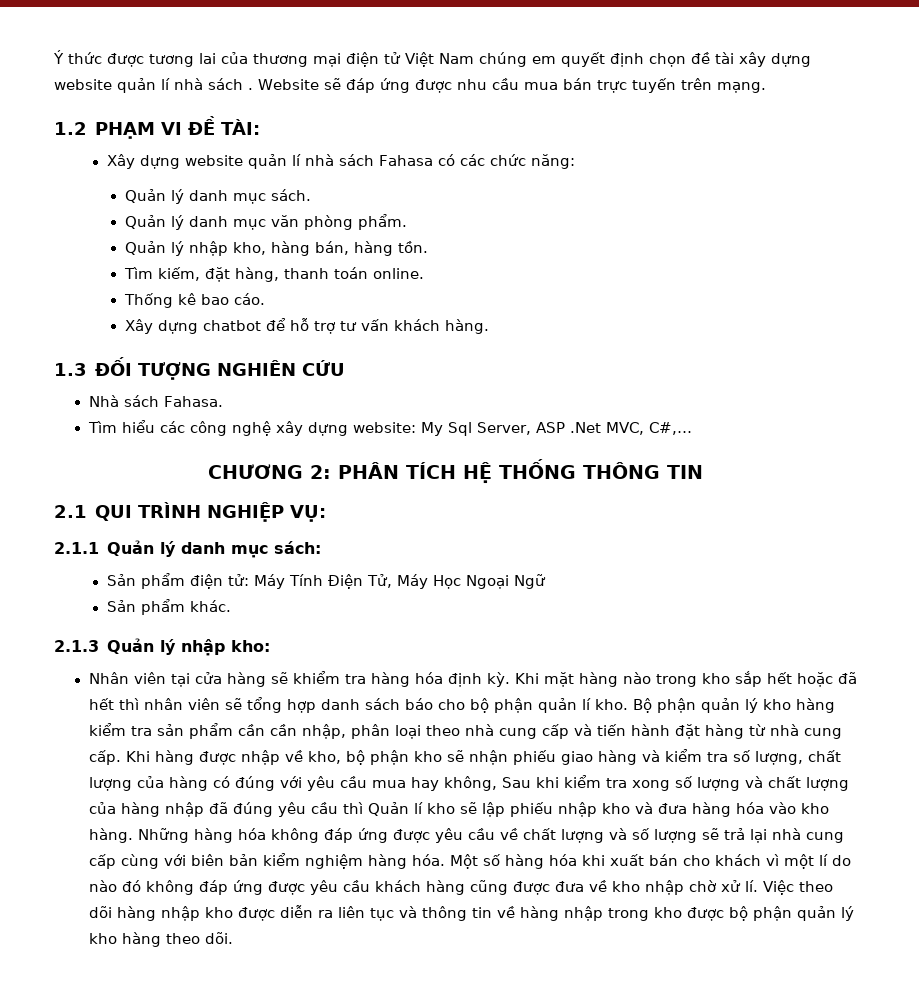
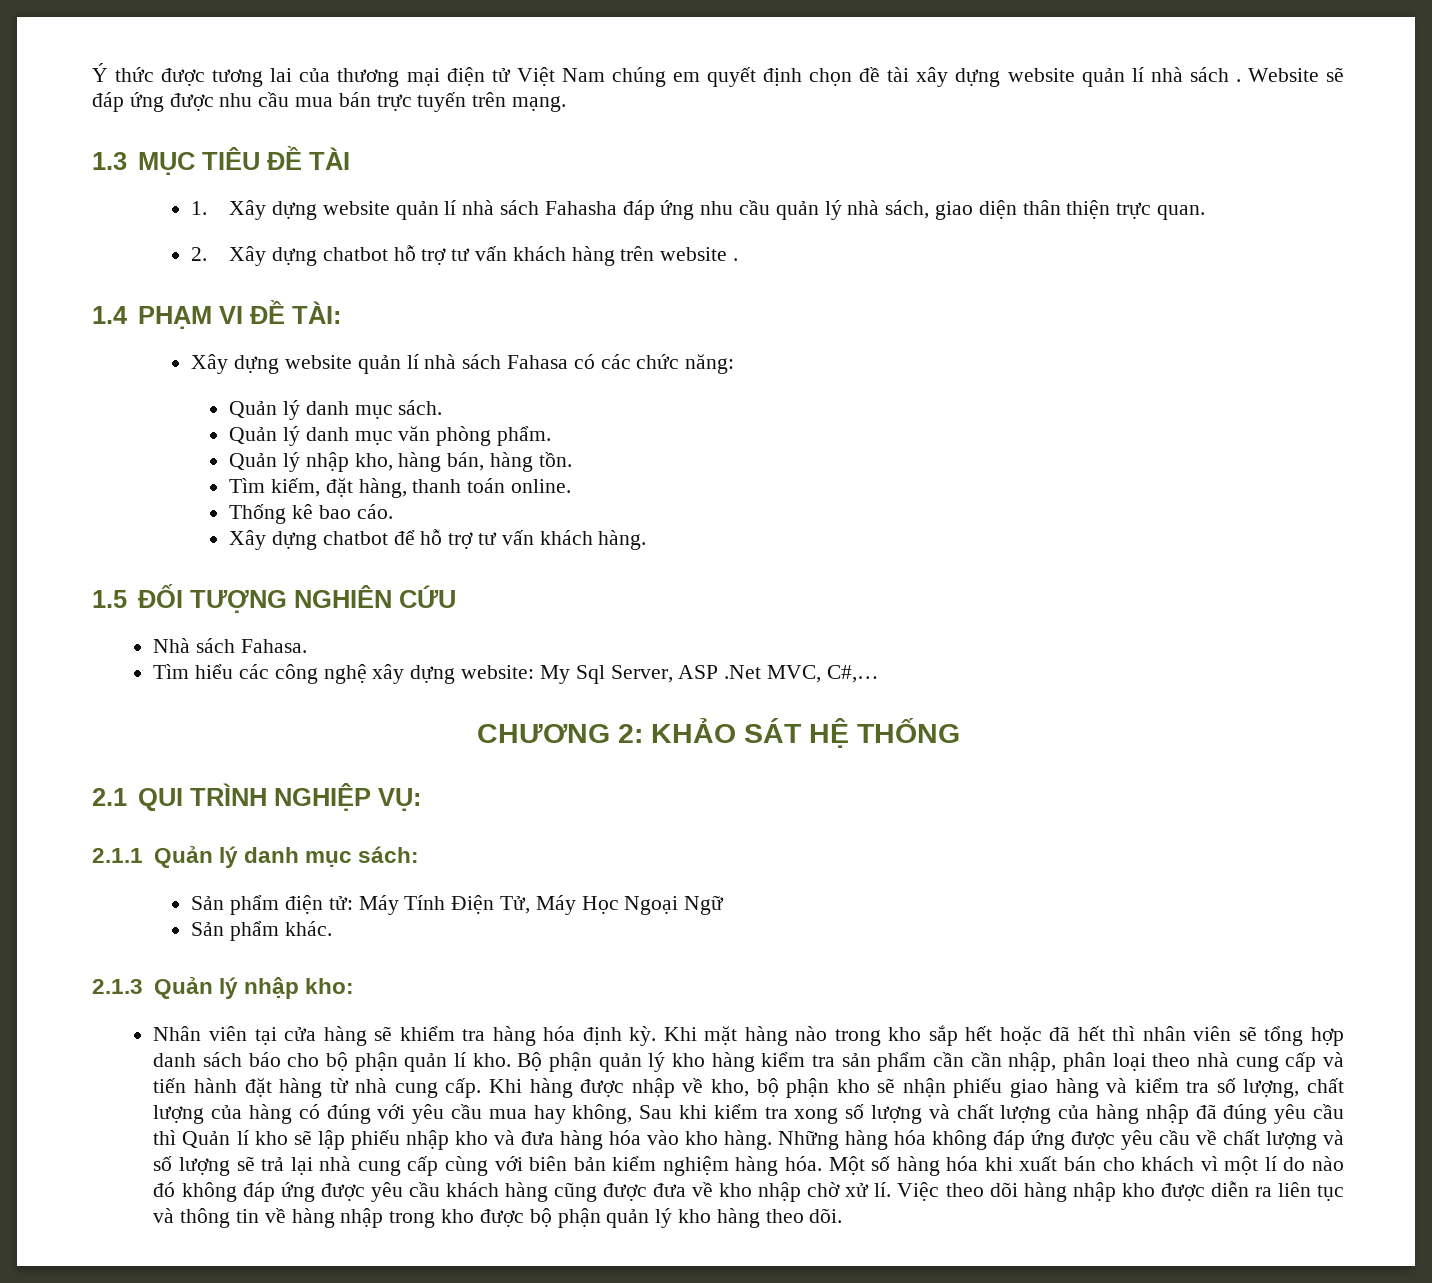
- 1.2 PHẠM VI ĐỀ TÀI:
+ 1.3 MỤC TIÊU ĐỀ TÀI
+ 1. Xây dựng website quản lí nhà sách Fahasha đáp ứng nhu cầu quản lý nhà sách, giao diện thân thiện trực quan.
+ 2. Xây dựng chatbot hỗ trợ tư vấn khách hàng trên website .
+ 1.4 PHẠM VI ĐỀ TÀI:
- 1.3 ĐỐI TƯỢNG NGHIÊN CỨU
+ 1.5 ĐỐI TƯỢNG NGHIÊN CỨU
- CHƯƠNG 2: PHÂN TÍCH HỆ THỐNG THÔNG TIN
+ CHƯƠNG 2: KHẢO SÁT HỆ THỐNG

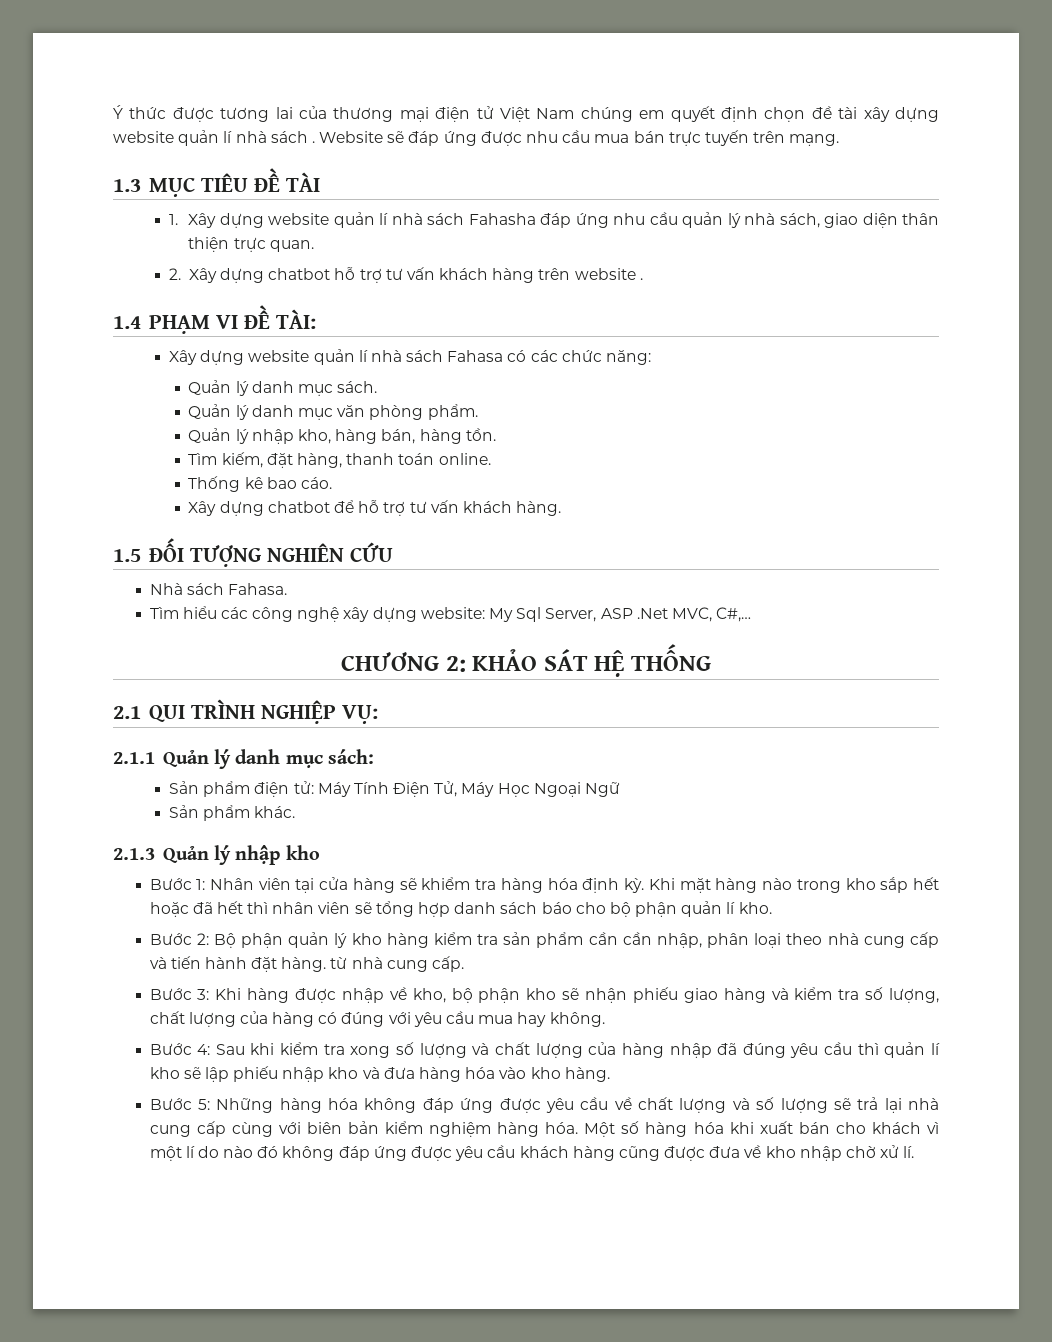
- 2.1.3 Quản lý nhập kho:
- Nhân viên tại cửa hàng sẽ khiểm tra hàng hóa định kỳ.
+ 2.1.3 Quản lý nhập kho
+ Bước 1: Nhân viên tại cửa hàng sẽ khiểm tra hàng hóa định kỳ.
- Khi mặt hàng nào trong kho sắp hết hoặc đã hết thì nhân viên sẽ tổng hợp danh sách báo cho bộ phận quản lí kho. Bộ phận quản lý kho hàng kiểm tra sản phẩm cần cần nhập, phân loại theo nhà cung cấp và tiến hành đặt hàng từ nhà cung cấp.
+ Khi mặt hàng nào trong kho sắp hết hoặc đã hết thì nhân viên sẽ tổng hợp danh sách báo cho bộ phận quản lí kho.
+ Bước 2: Bộ phận quản lý kho hàng kiểm tra sản phẩm cần cần nhập, phân loại theo nhà cung cấp và tiến hành đặt hàng. từ nhà cung cấp.
+ Bước 3:
- Khi hàng được nhập về kho, bộ phận kho sẽ nhận phiếu giao hàng và kiểm tra số lượng, chất lượng của hàng có đúng với yêu cầu mua hay không, Sau khi kiểm tra xong số lượng và chất lượng của hàng nhập đã đúng yêu cầu thì Quản lí kho sẽ lập phiếu nhập kho và đưa hàng hóa vào kho hàng.
+ Khi hàng được nhập về kho, bộ phận kho sẽ nhận phiếu giao hàng và kiểm tra số lượng, chất lượng của hàng có đúng với yêu cầu mua hay không.
+ Bước 4: Sau khi kiểm tra xong số lượng và chất lượng của hàng nhập đã đúng yêu cầu thì quản lí kho sẽ lập phiếu nhập kho và đưa hàng hóa vào kho hàng.
+ Bước 5:
- Việc theo dõi hàng nhập kho được diễn ra liên tục và thông tin về hàng nhập trong kho được bộ phận quản lý kho hàng theo dõi.

